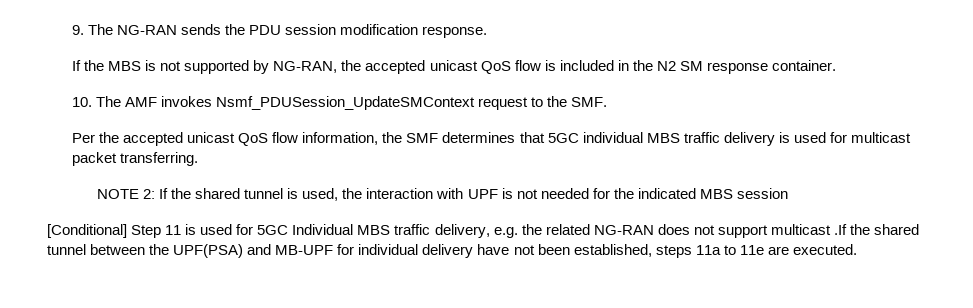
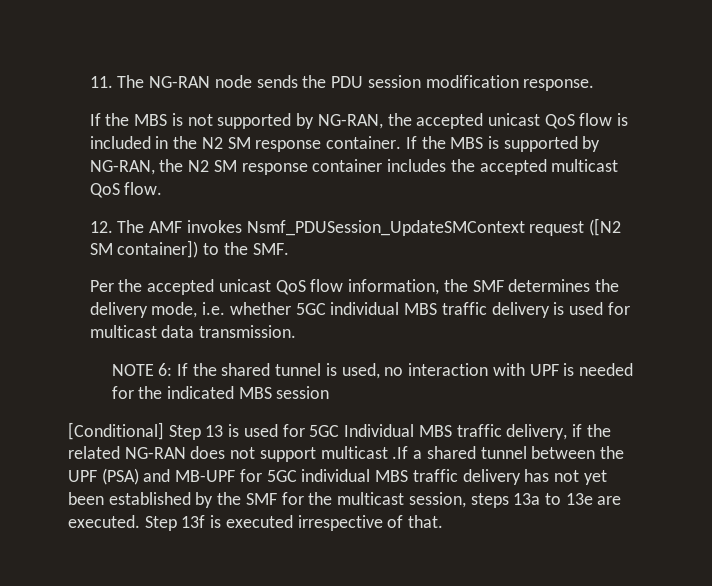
- 9. The NG-RAN sends the PDU session modification response.
+ 11. The NG-RAN node sends the PDU session modification response.
- If the MBS is not supported by NG-RAN, the accepted unicast QoS flow is included in the N2 SM response container.
- 10. The AMF invokes Nsmf_PDUSession_UpdateSMContext request to the SMF.
+ If the MBS is not supported by NG-RAN, the accepted unicast QoS flow is included in the N2 SM response container. If the MBS is supported by NG-RAN, the N2 SM response container includes the accepted multicast QoS flow.
+ 12. The AMF invokes Nsmf_PDUSession_UpdateSMContext request ([N2 SM container]) to the SMF.
- Per the accepted unicast QoS flow information, the SMF determines that 5GC individual MBS traffic delivery is used for multicast packet transferring.
+ Per the accepted unicast QoS flow information, the SMF determines the delivery mode, i.e. whether 5GC individual MBS traffic delivery is used for multicast data transmission.
- NOTE 2: If the shared tunnel is used, the interaction with UPF is not needed for the indicated MBS session
+ NOTE 6: If the shared tunnel is used, no interaction with UPF is needed for the indicated MBS session
- [Conditional] Step 11 is used for 5GC Individual MBS traffic delivery, e.g. the related NG-RAN does not support multicast .If the shared tunnel between the UPF(PSA) and MB-UPF for individual delivery have not been established, steps 11a to 11e are executed.
+ [Conditional] Step 13 is used for 5GC Individual MBS traffic delivery, if the related NG-RAN does not support multicast .If a shared tunnel between the UPF (PSA) and MB-UPF for 5GC individual MBS traffic delivery has not yet been established by the SMF for the multicast session, steps 13a to 13e are executed. Step 13f is executed irrespective of that.

